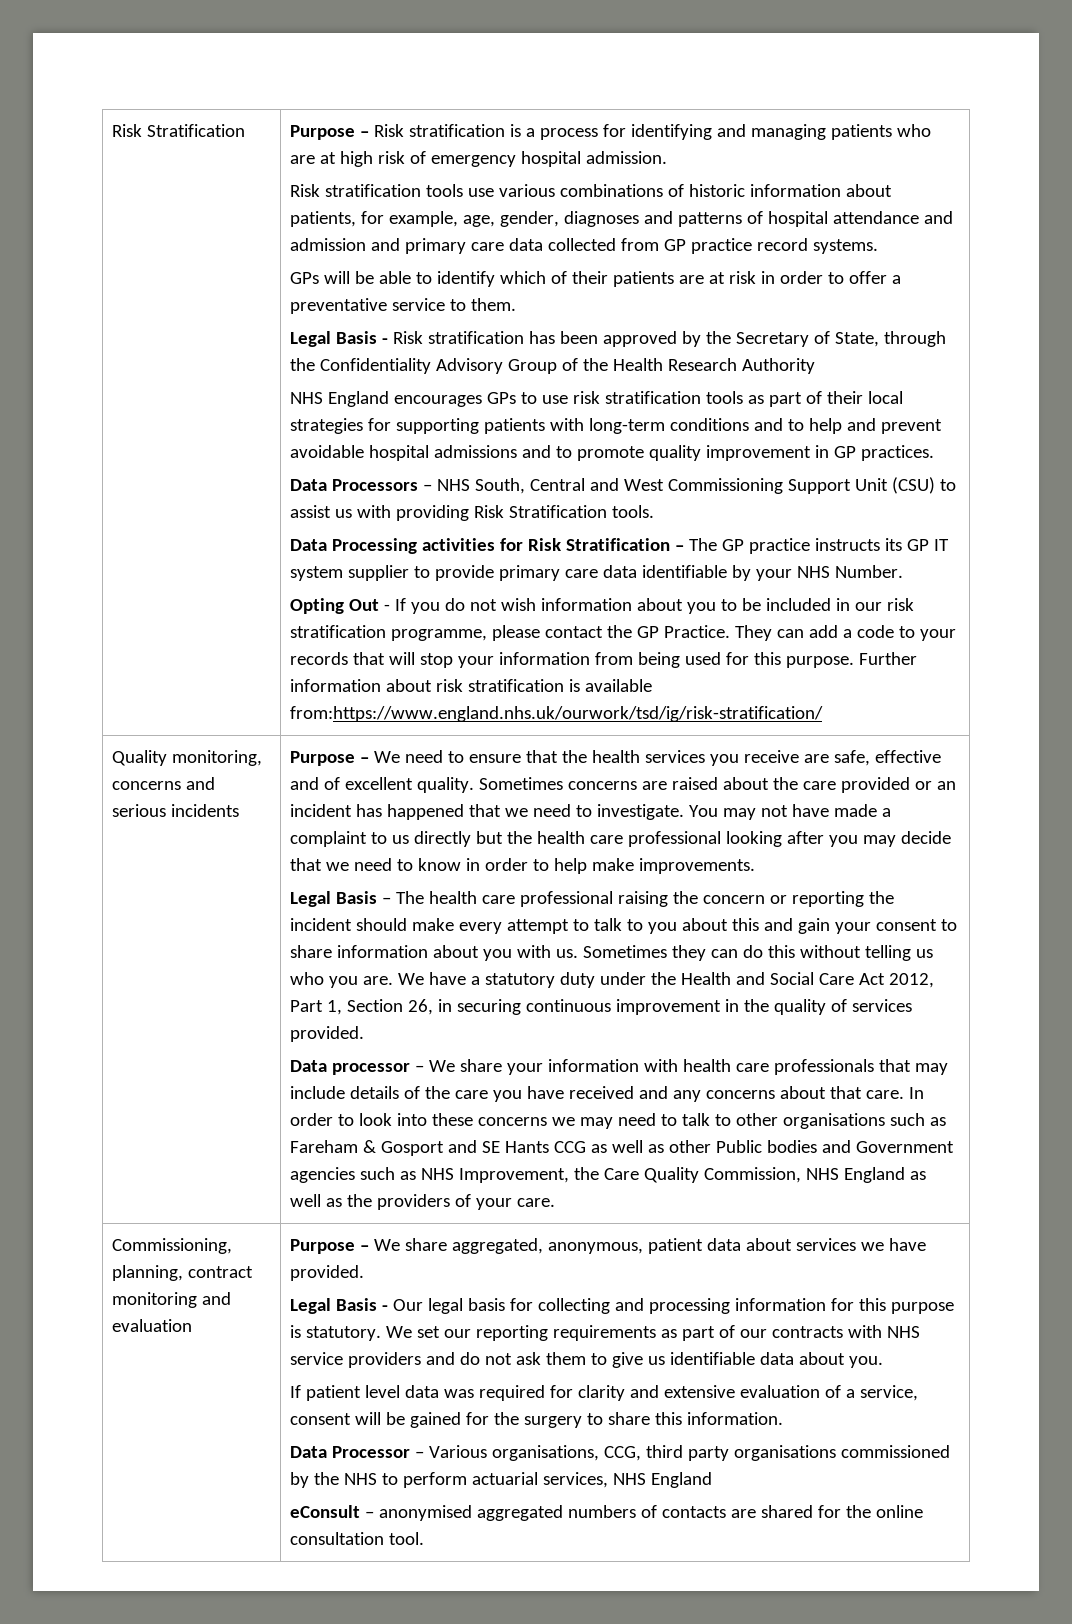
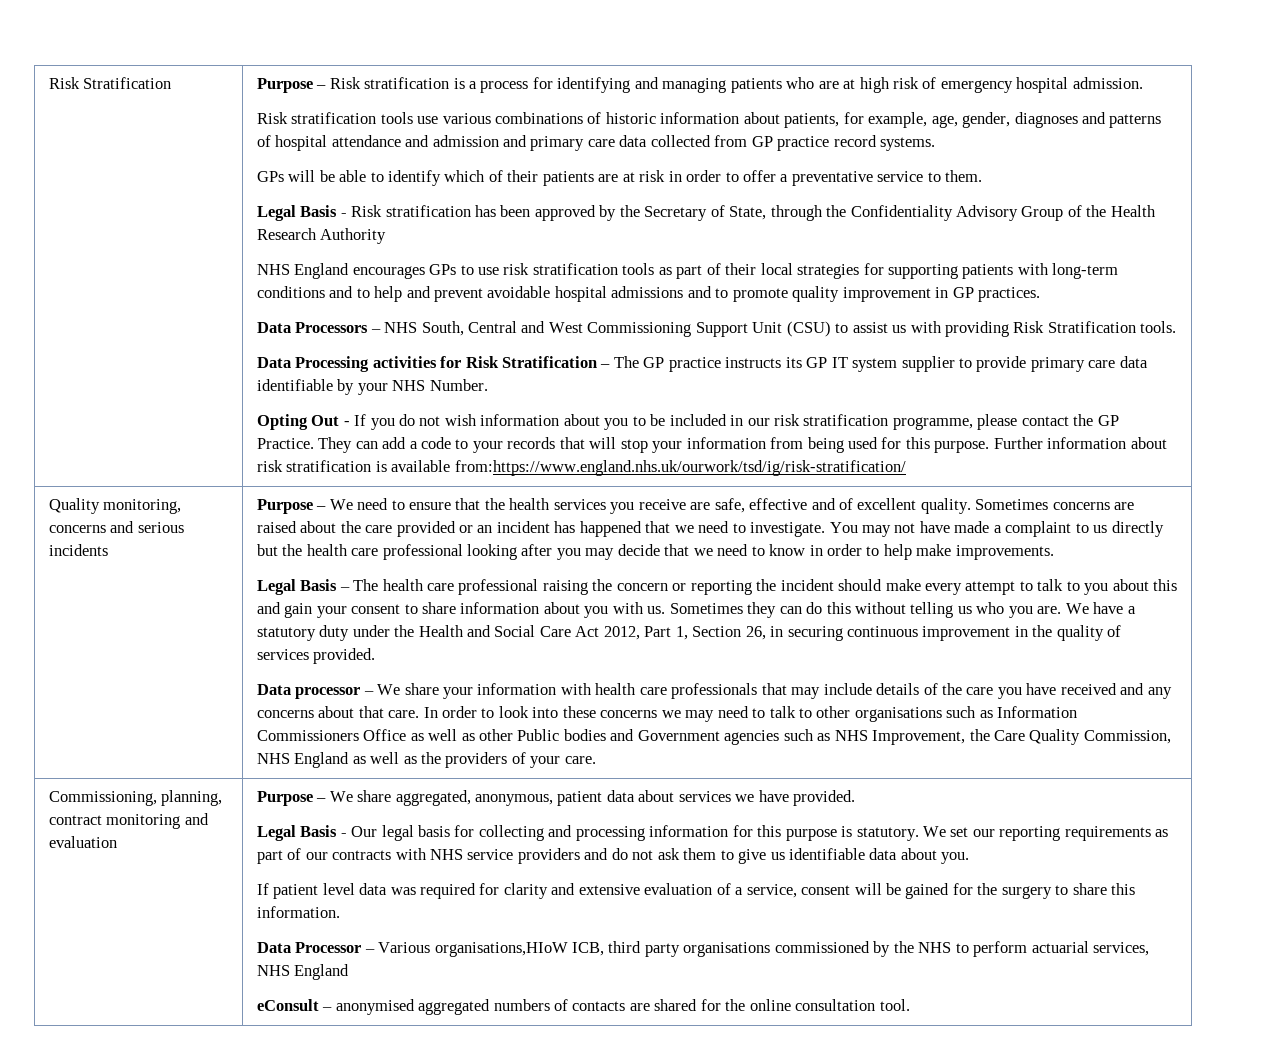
- In order to look into these concerns we may need to talk to other organisations such as Fareham & Gosport and SE Hants CCG as well as other Public bodies and Government agencies such as NHS Improvement, the Care Quality Commission, NHS England as well as the providers of your care.
+ In order to look into these concerns we may need to talk to other organisations such as Information Commissioners Office as well as other Public bodies and Government agencies such as NHS Improvement, the Care Quality Commission, NHS England as well as the providers of your care.
- Data Processor – Various organisations, CCG, third party organisations commissioned by the NHS to perform actuarial services, NHS England
+ Data Processor – Various organisations,HIoW ICB, third party organisations commissioned by the NHS to perform actuarial services, NHS England

